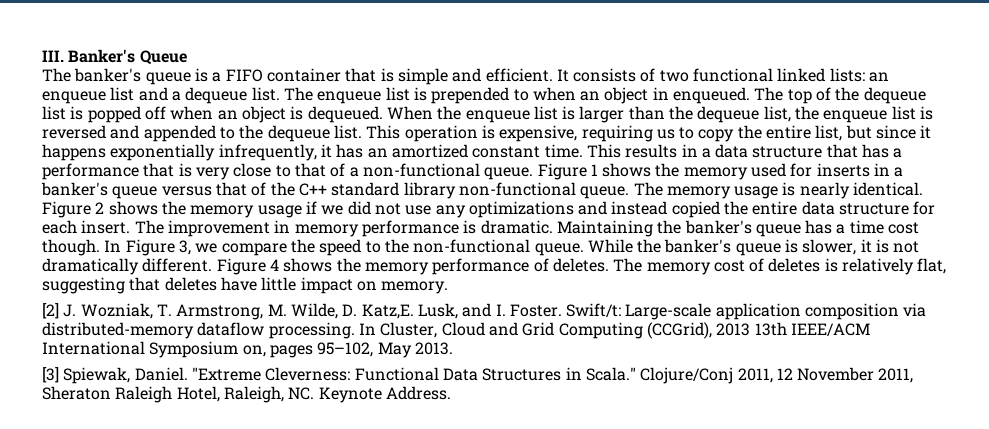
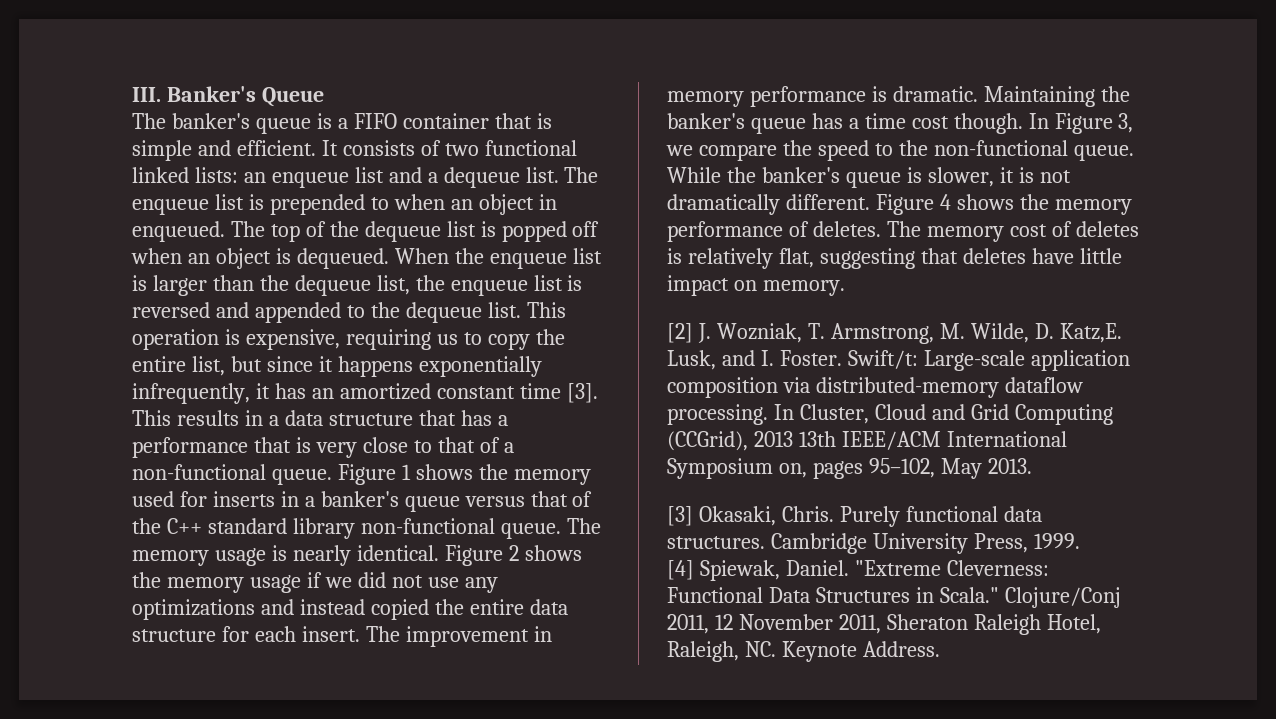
- This operation is expensive, requiring us to copy the entire list, but since it happens exponentially infrequently, it has an amortized constant time.
+ This operation is expensive, requiring us to copy the entire list, but since it happens exponentially infrequently, it has an amortized constant time [3].
- [3] Spiewak, Daniel.
+ [3] Okasaki, Chris. Purely functional data structures. Cambridge University Press, 1999.
+ [4] Spiewak, Daniel.

